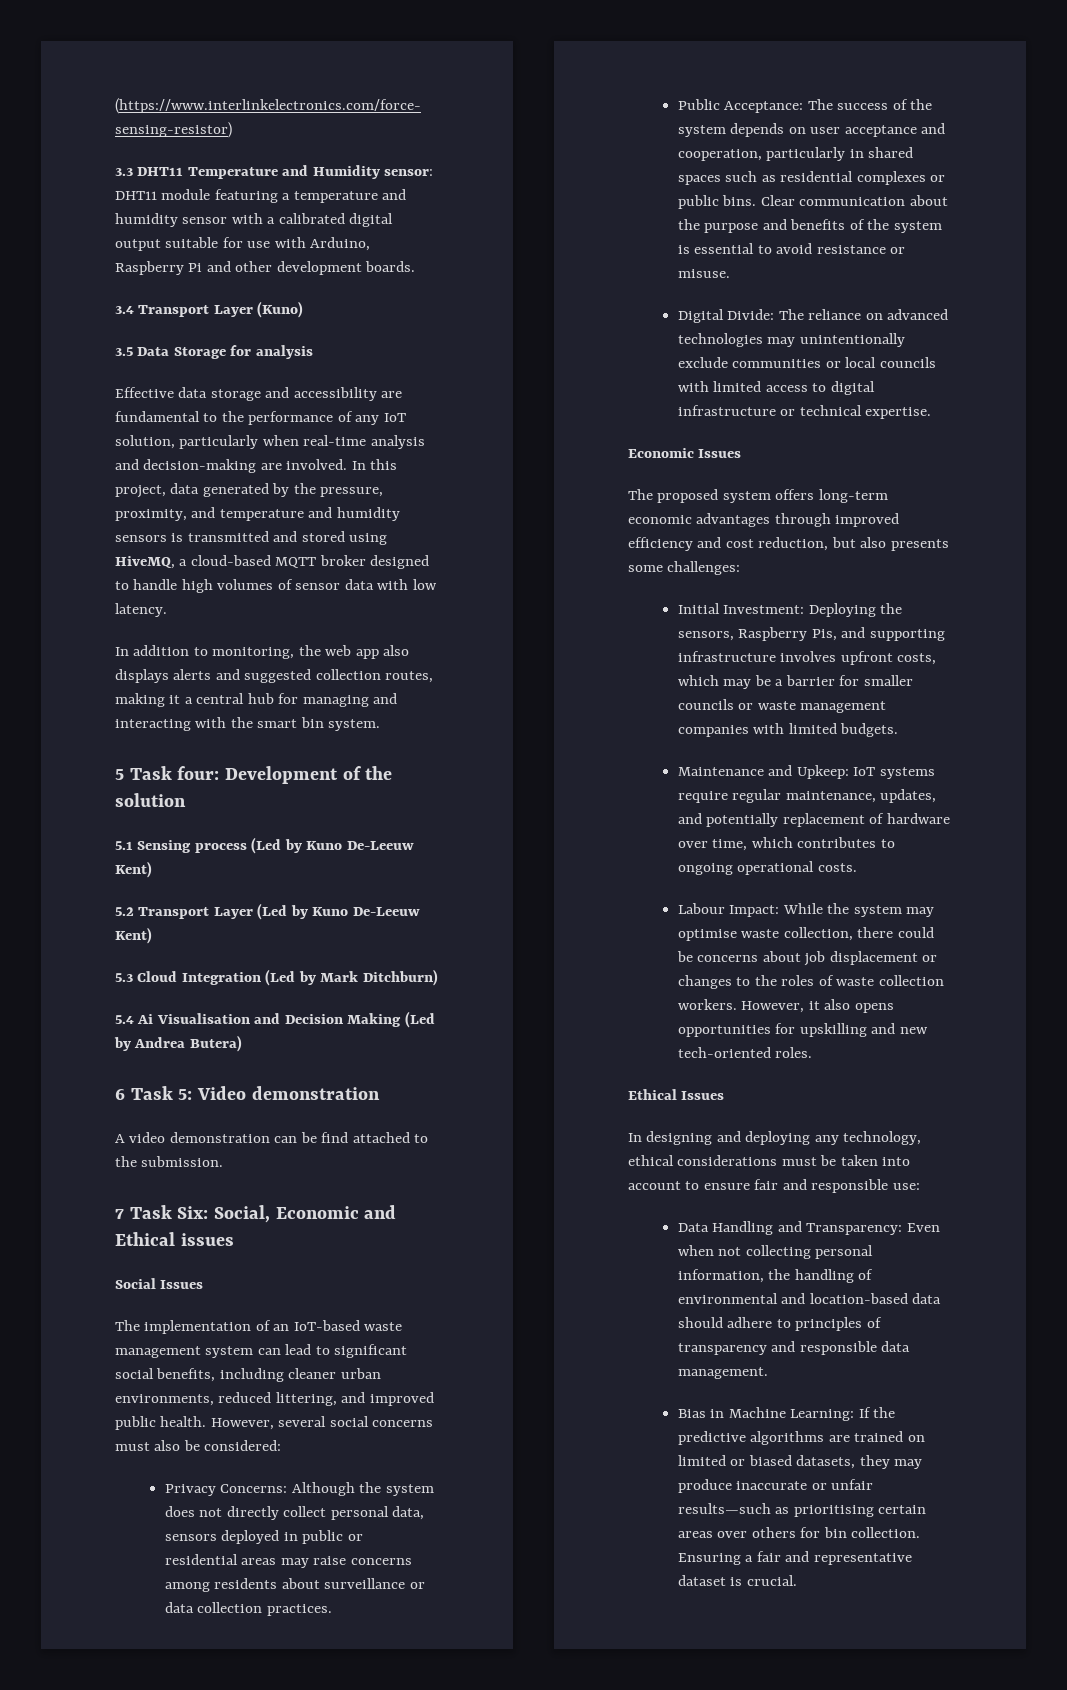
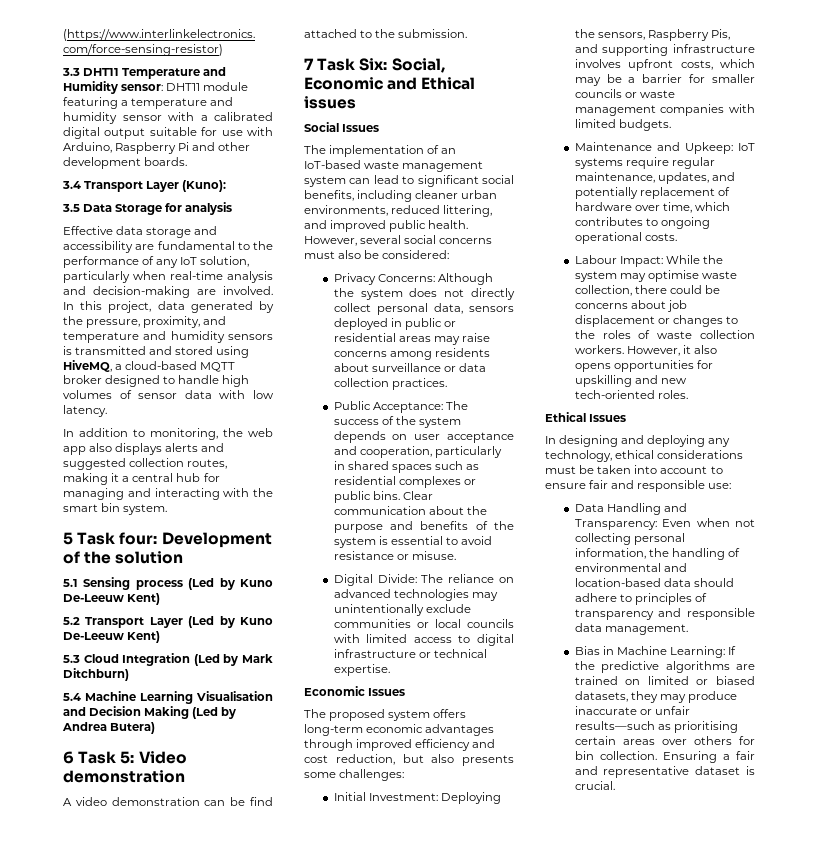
- 3.4 Transport Layer (Kuno)
+ 3.4 Transport Layer (Kuno):
- 5.4 Ai Visualisation and Decision Making (Led by Andrea Butera)
+ 5.4 Machine Learning Visualisation and Decision Making (Led by Andrea Butera)

